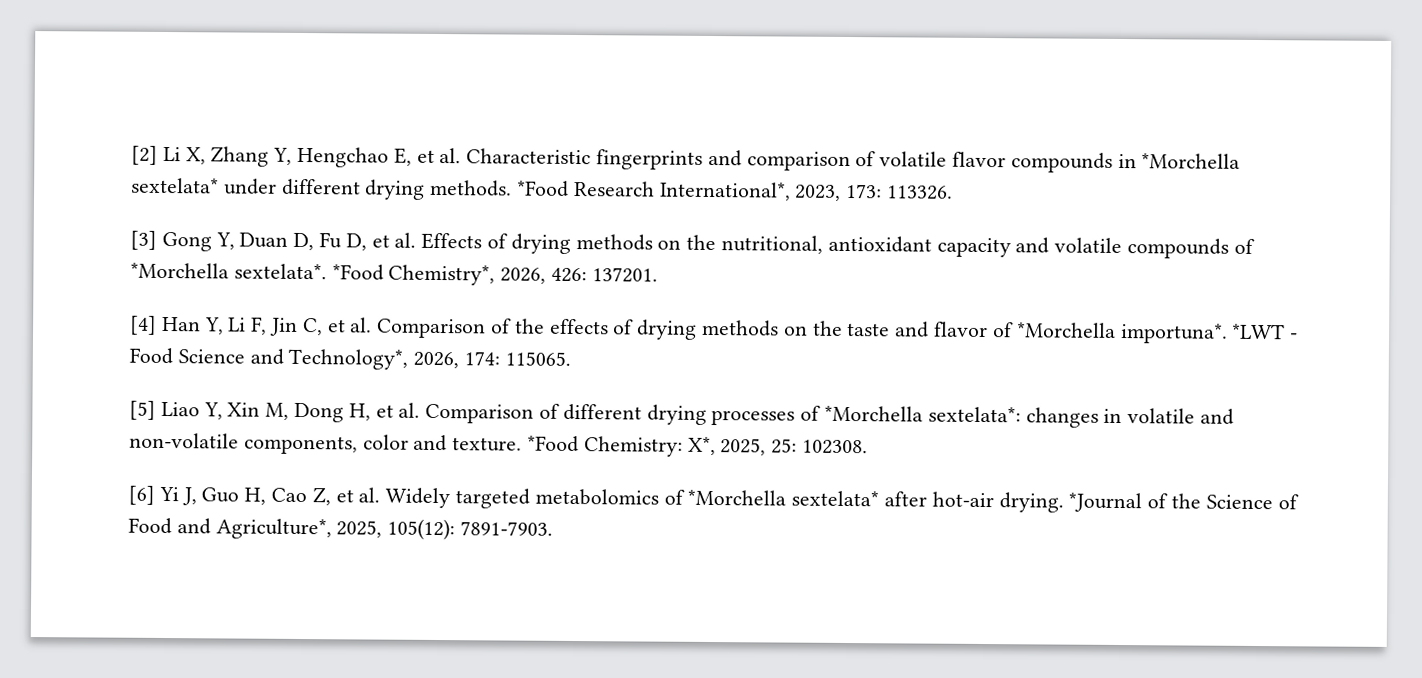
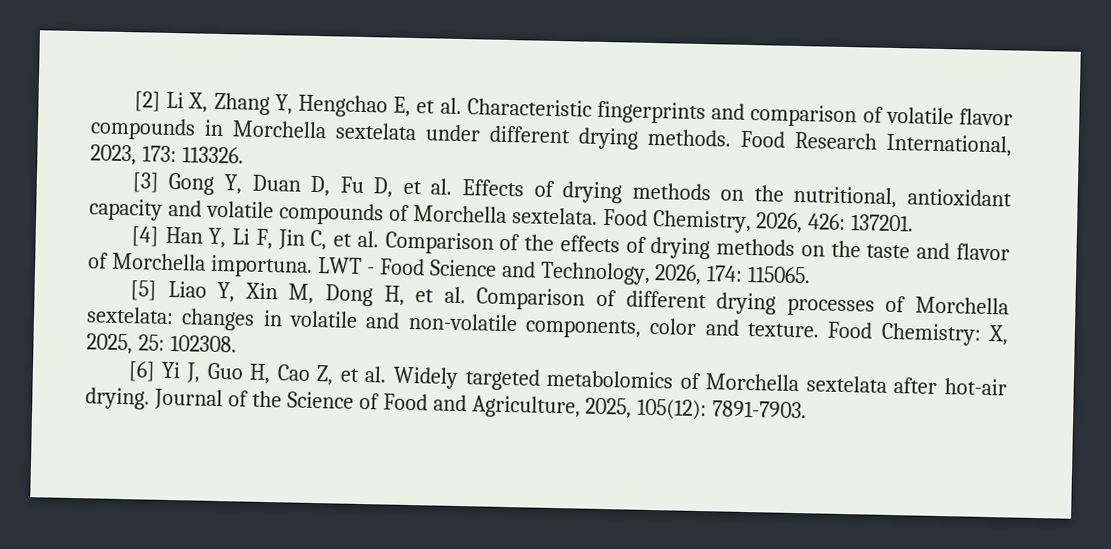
- [2] Li X, Zhang Y, Hengchao E, et al. Characteristic fingerprints and comparison of volatile flavor compounds in *Morchella sextelata* under different drying methods.
+ [2] Li X, Zhang Y, Hengchao E, et al. Characteristic fingerprints and comparison of volatile flavor compounds in Morchella sextelata under different drying methods.
- *Food Research International*, 2023, 173: 113326.
+ Food Research International, 2023, 173: 113326.
- [3] Gong Y, Duan D, Fu D, et al. Effects of drying methods on the nutritional, antioxidant capacity and volatile compounds of *Morchella sextelata*. *Food Chemistry*, 2026, 426: 137201.
+ [3] Gong Y, Duan D, Fu D, et al. Effects of drying methods on the nutritional, antioxidant capacity and volatile compounds of Morchella sextelata. Food Chemistry, 2026, 426: 137201.
- [4] Han Y, Li F, Jin C, et al. Comparison of the effects of drying methods on the taste and flavor of *Morchella importuna*. *LWT - Food Science and Technology*, 2026, 174: 115065.
+ [4] Han Y, Li F, Jin C, et al. Comparison of the effects of drying methods on the taste and flavor of Morchella importuna. LWT - Food Science and Technology, 2026, 174: 115065.
- [5] Liao Y, Xin M, Dong H, et al. Comparison of different drying processes of *Morchella sextelata*: changes in volatile and non-volatile components, color and texture.
+ [5] Liao Y, Xin M, Dong H, et al. Comparison of different drying processes of Morchella sextelata: changes in volatile and non-volatile components, color and texture.
- *Food Chemistry: X*, 2025, 25: 102308.
+ Food Chemistry: X, 2025, 25: 102308.
- [6] Yi J, Guo H, Cao Z, et al. Widely targeted metabolomics of *Morchella sextelata* after hot-air drying.
+ [6] Yi J, Guo H, Cao Z, et al. Widely targeted metabolomics of Morchella sextelata after hot-air drying.
- *Journal of the Science of Food and Agriculture*, 2025, 105(12): 7891-7903.
+ Journal of the Science of Food and Agriculture, 2025, 105(12): 7891-7903.

